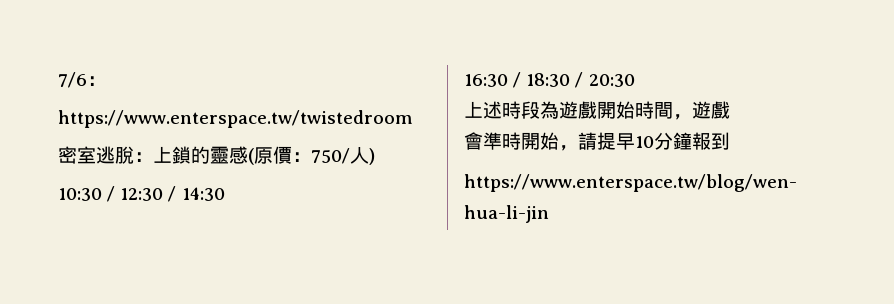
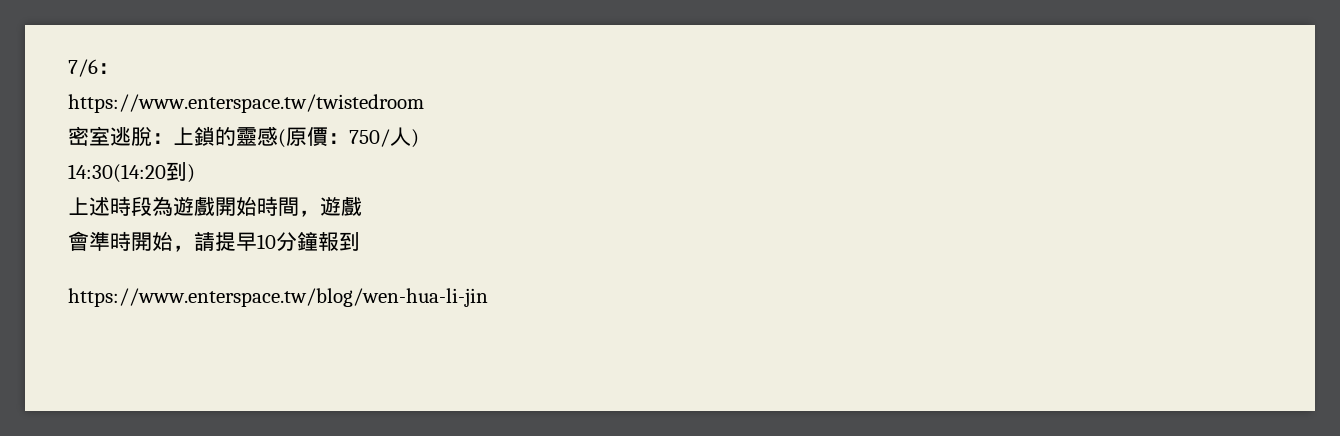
- 10:30 / 12:30 / 14:30
- 16:30 / 18:30 / 20:30
+ 14:30(14:20到)

